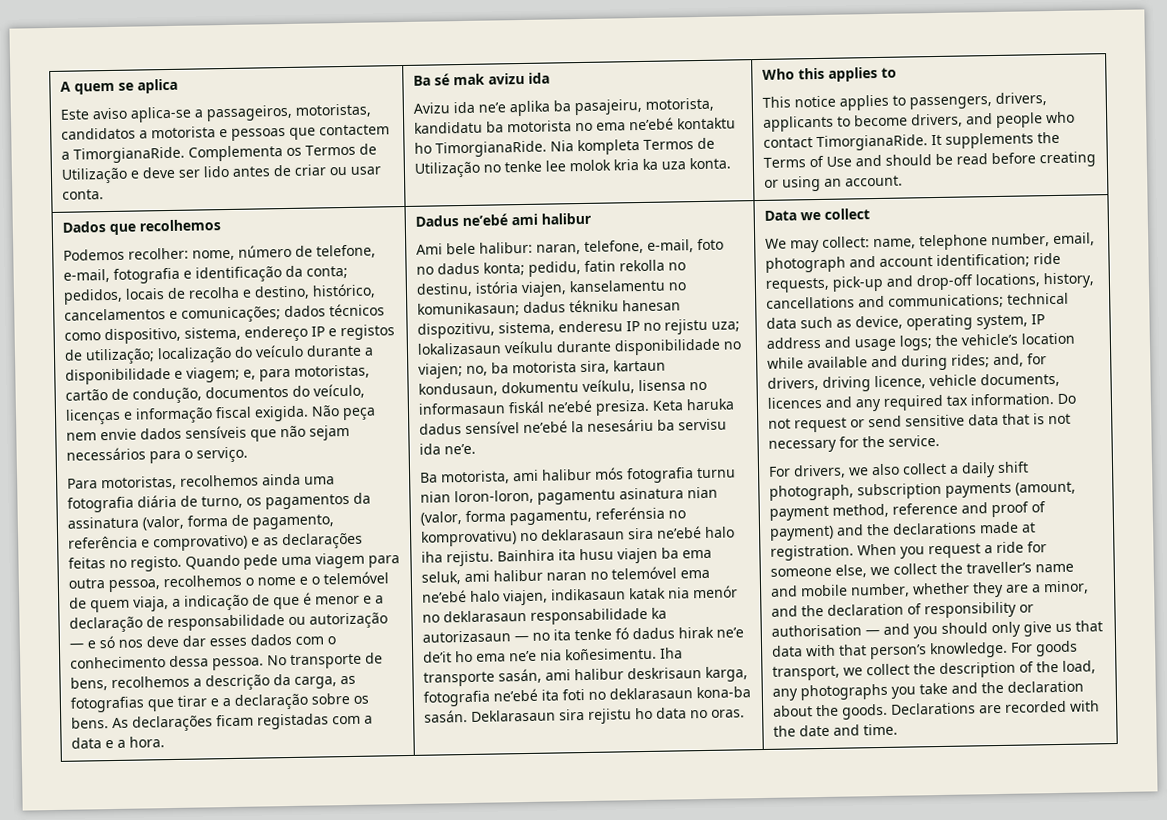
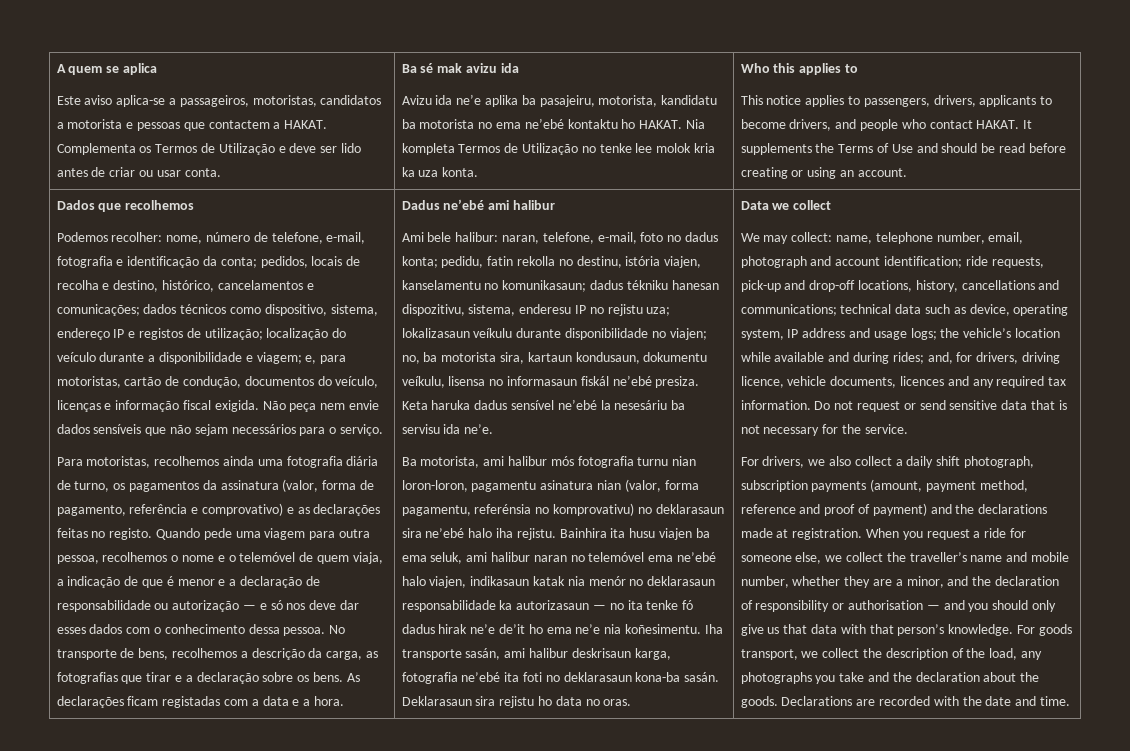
- Este aviso aplica-se a passageiros, motoristas, candidatos a motorista e pessoas que contactem a TimorgianaRide.
+ Este aviso aplica-se a passageiros, motoristas, candidatos a motorista e pessoas que contactem a HAKAT.
- Avizu ida neʼe aplika ba pasajeiru, motorista, kandidatu ba motorista no ema neʼebé kontaktu ho TimorgianaRide.
+ Avizu ida neʼe aplika ba pasajeiru, motorista, kandidatu ba motorista no ema neʼebé kontaktu ho HAKAT.
- This notice applies to passengers, drivers, applicants to become drivers, and people who contact TimorgianaRide.
+ This notice applies to passengers, drivers, applicants to become drivers, and people who contact HAKAT.

